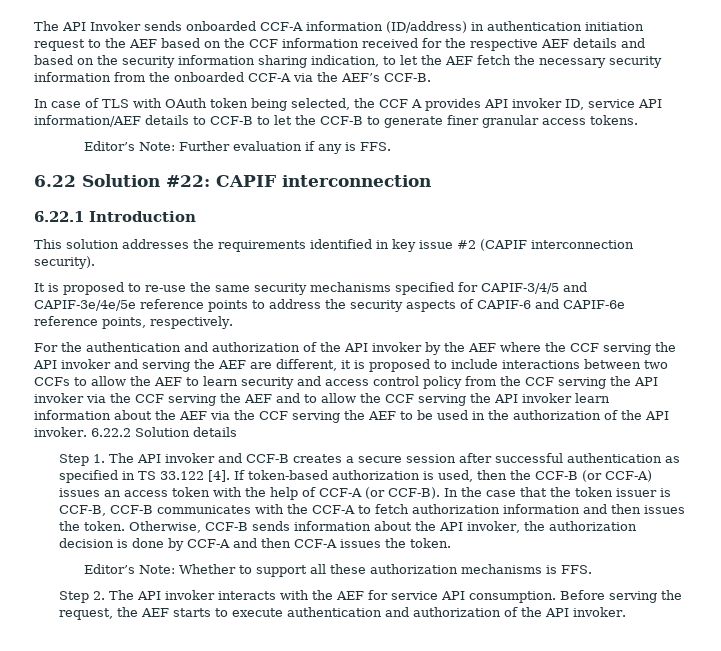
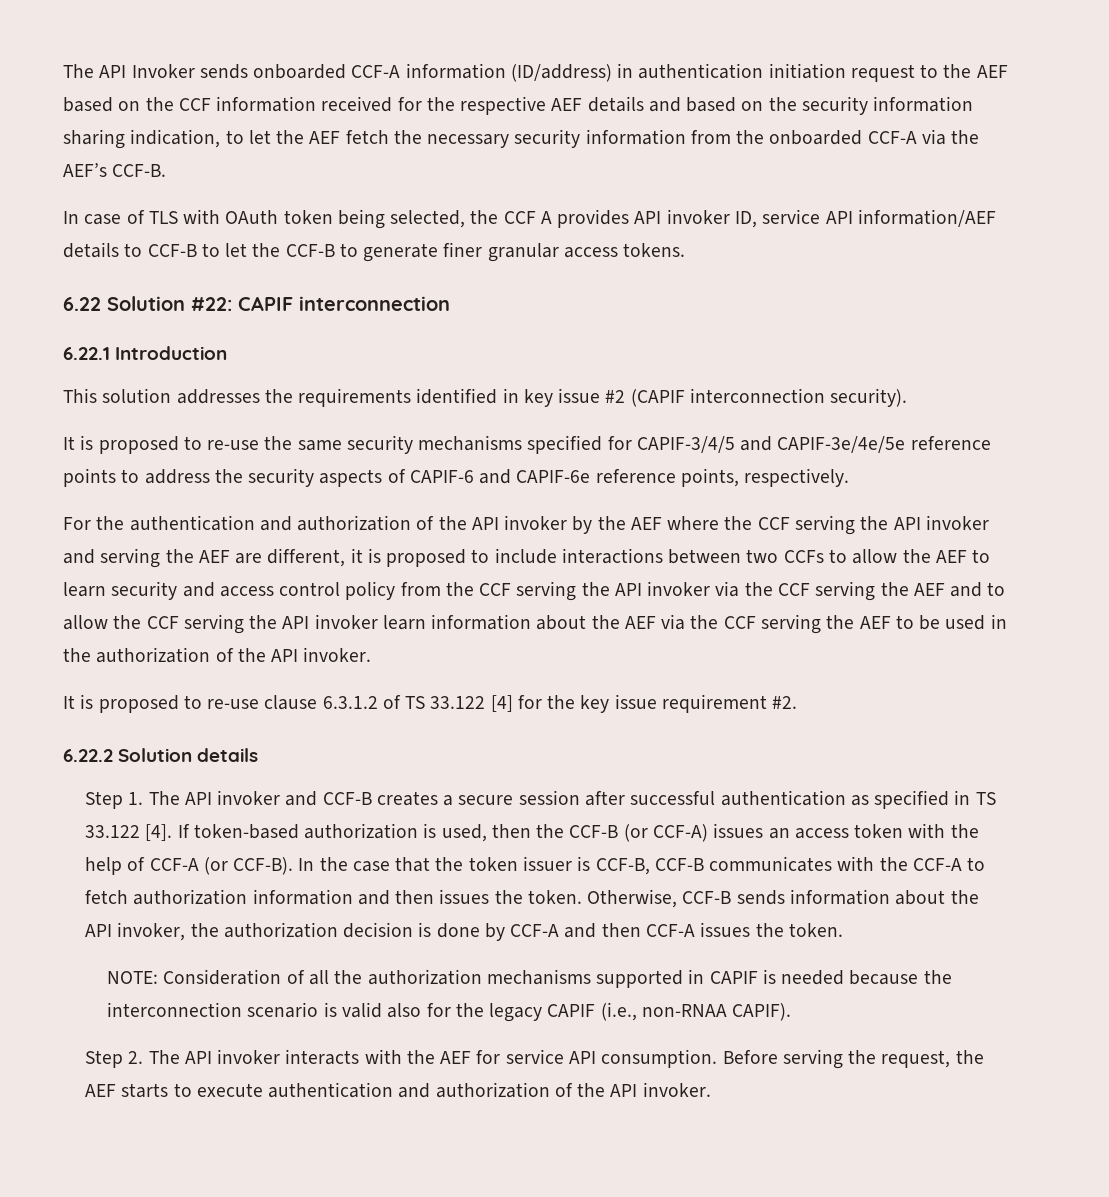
- Editor’s Note: Further evaluation if any is FFS.
- For the authentication and authorization of the API invoker by the AEF where the CCF serving the API invoker and serving the AEF are different, it is proposed to include interactions between two CCFs to allow the AEF to learn security and access control policy from the CCF serving the API invoker via the CCF serving the AEF and to allow the CCF serving the API invoker learn information about the AEF via the CCF serving the AEF to be used in the authorization of the API invoker. 6.22.2 Solution details
+ For the authentication and authorization of the API invoker by the AEF where the CCF serving the API invoker and serving the AEF are different, it is proposed to include interactions between two CCFs to allow the AEF to learn security and access control policy from the CCF serving the API invoker via the CCF serving the AEF and to allow the CCF serving the API invoker learn information about the AEF via the CCF serving the AEF to be used in the authorization of the API invoker.
+ It is proposed to re-use clause 6.3.1.2 of TS 33.122 [4] for the key issue requirement #2.
+ 6.22.2 Solution details
- Editor’s Note: Whether to support all these authorization mechanisms is FFS.
+ NOTE: Consideration of all the authorization mechanisms supported in CAPIF is needed because the interconnection scenario is valid also for the legacy CAPIF (i.e., non-RNAA CAPIF).

